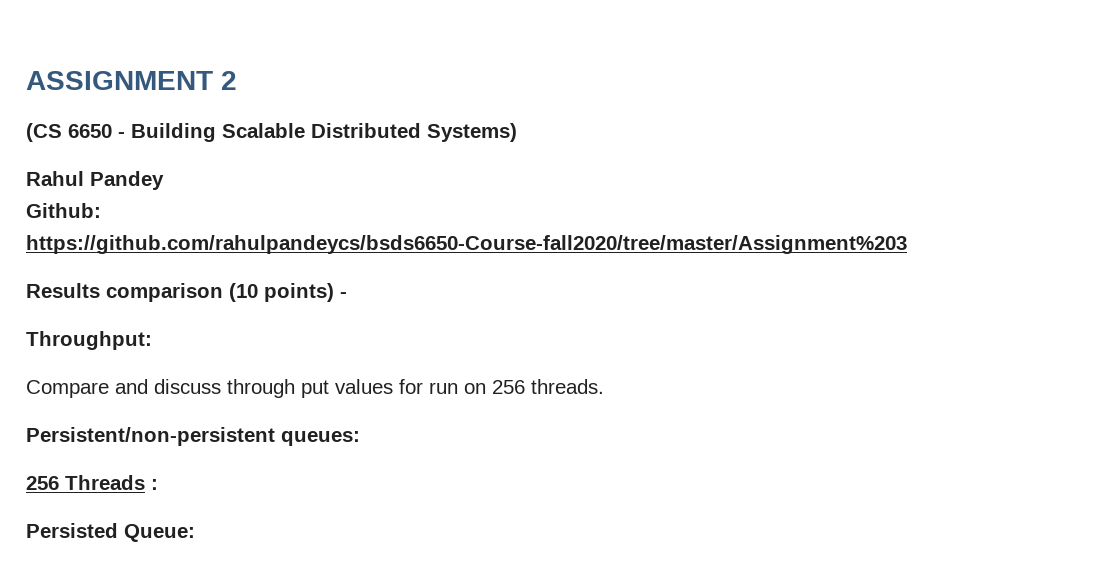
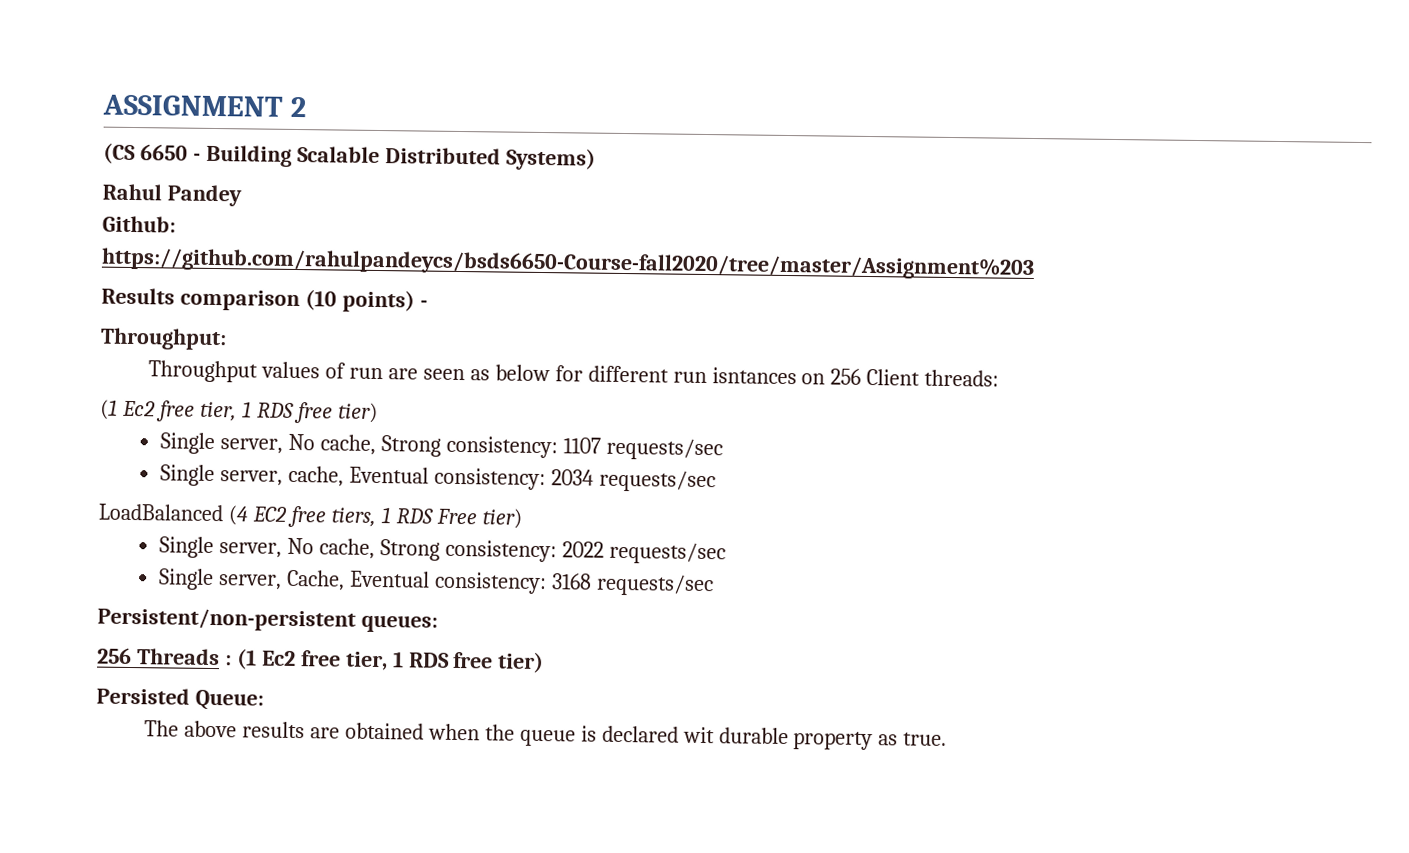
- Compare and discuss through put values for run on 256 threads.
+ Throughput values of run are seen as below for different run isntances on 256 Client threads:
+ (1 Ec2 free tier, 1 RDS free tier)
+ Single server, No cache, Strong consistency: 1107 requests/sec
+ Single server, cache, Eventual consistency: 2034 requests/sec
+ LoadBalanced (4 EC2 free tiers, 1 RDS Free tier)
+ Single server, No cache, Strong consistency: 2022 requests/sec
+ Single server, Cache, Eventual consistency: 3168 requests/sec
- 256 Threads :
+ 256 Threads : (1 Ec2 free tier, 1 RDS free tier)
  Persisted Queue:
+ The above results are obtained when the queue is declared wit durable property as true.

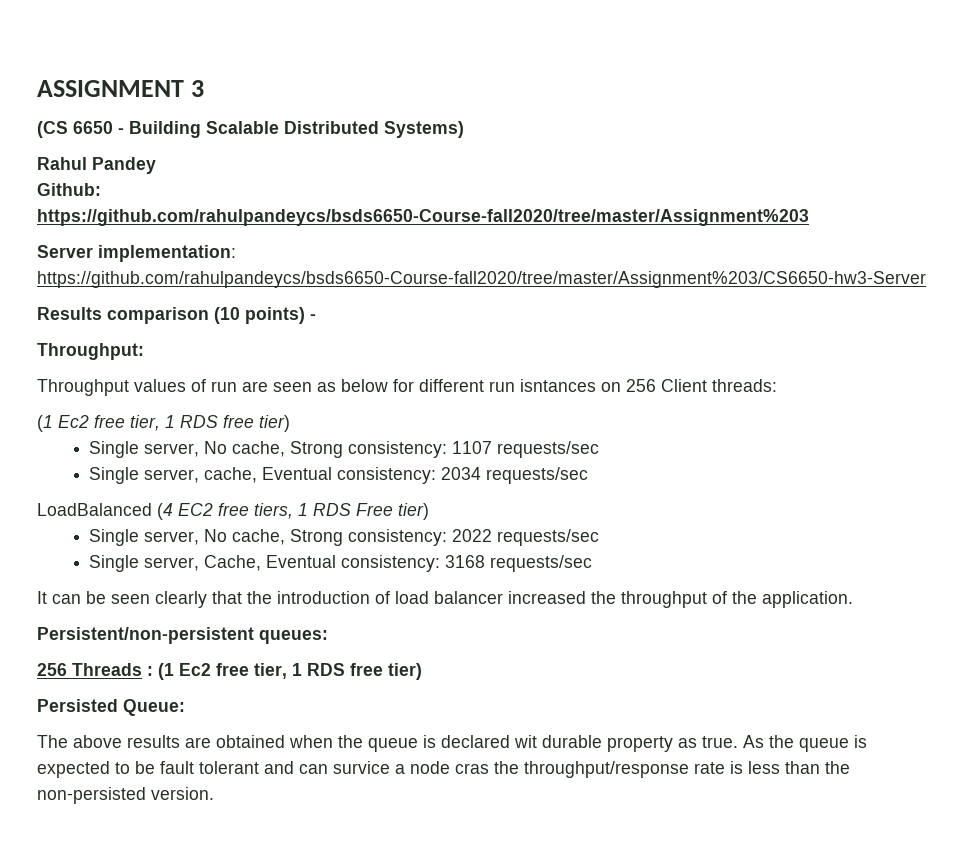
- ASSIGNMENT 2
+ ASSIGNMENT 3
+ Server implementation: https://github.com/rahulpandeycs/bsds6650-Course-fall2020/tree/master/Assignment%203/CS6650-hw3-Server
+ It can be seen clearly that the introduction of load balancer increased the throughput of the application.
+ As the queue is expected to be fault tolerant and can survice a node cras the throughput/response rate is less than the non-persisted version.

